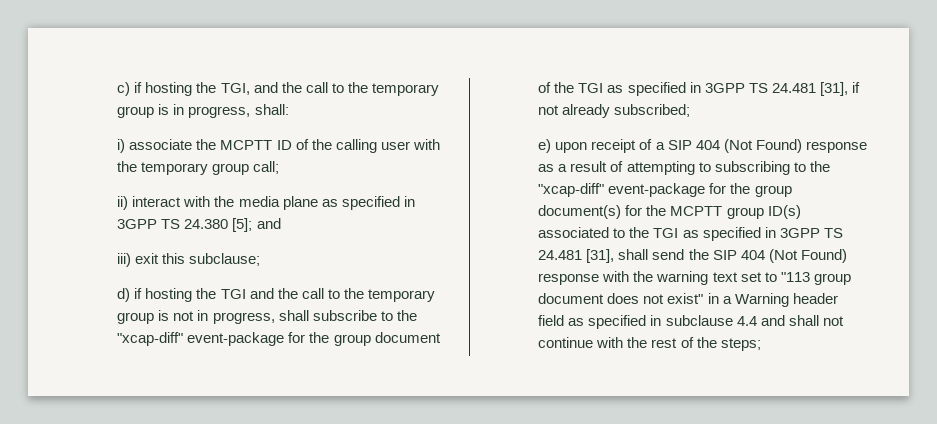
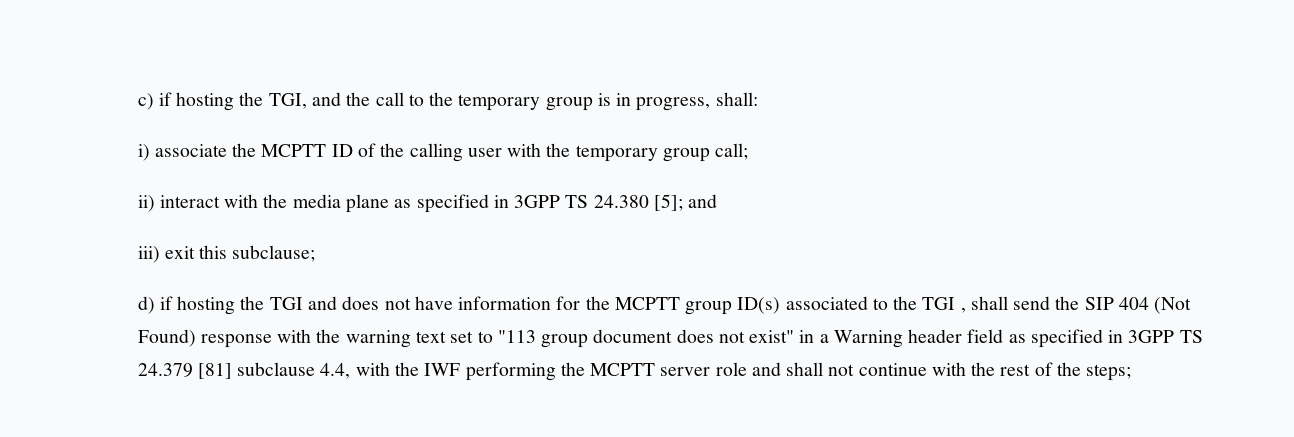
- d) if hosting the TGI and the call to the temporary group is not in progress, shall subscribe to the "xcap-diff" event-package for the group document of the TGI as specified in 3GPP TS 24.481 [31], if not already subscribed;
- e) upon receipt of a SIP 404 (Not Found) response as a result of attempting to subscribing to the "xcap-diff" event-package for the group document(s) for the MCPTT group ID(s) associated to the TGI as specified in 3GPP TS 24.481 [31], shall send the SIP 404 (Not Found) response with the warning text set to "113 group document does not exist" in a Warning header field as specified in subclause 4.4 and shall not continue with the rest of the steps;
+ d) if hosting the TGI and does not have information for the MCPTT group ID(s) associated to the TGI , shall send the SIP 404 (Not Found) response with the warning text set to "113 group document does not exist" in a Warning header field as specified in 3GPP TS 24.379 [81] subclause 4.4, with the IWF performing the MCPTT server role and shall not continue with the rest of the steps;

